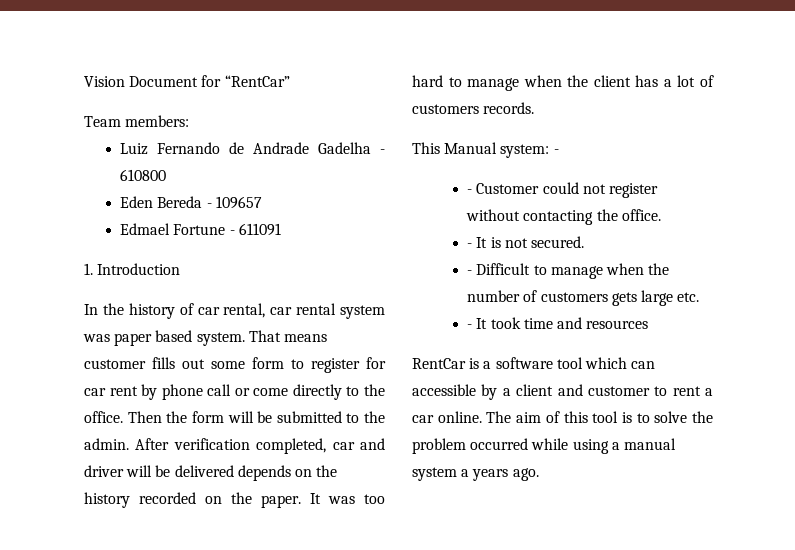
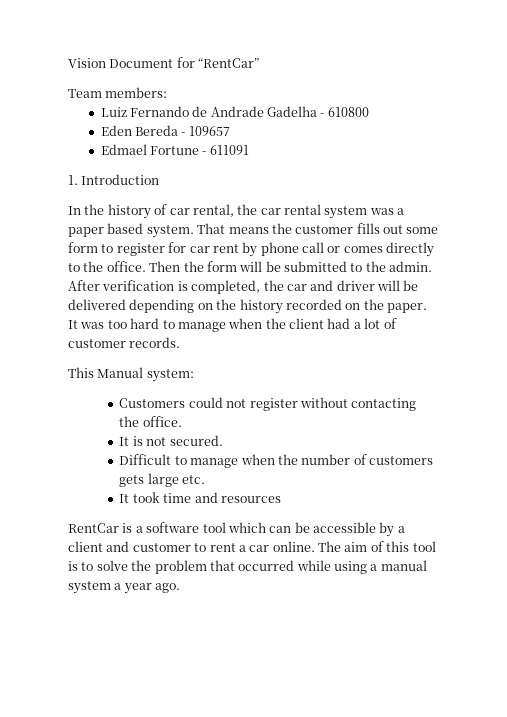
- In the history of car rental, car rental system was paper based system.
+ In the history of car rental, the car rental system was a paper based system.
- That means customer fills out some form to register for car rent by phone call or come directly to the office.
+ That means the customer fills out some form to register for car rent by phone call or comes directly to the office.
- After verification completed, car and driver will be delivered depends on the history recorded on the paper.
+ After verification is completed, the car and driver will be delivered depending on the history recorded on the paper.
- It was too hard to manage when the client has a lot of customers records.
+ It was too hard to manage when the client had a lot of customer records.
- This Manual system: -
- - Customer could not register without contacting the office.
+ This Manual system:
+ Customers could not register without contacting the office.
- - It is not secured.
+ It is not secured.
- - Difficult to manage when the number of customers gets large etc.
+ Difficult to manage when the number of customers gets large etc.
- - It took time and resources
+ It took time and resources
- RentCar is a software tool which can accessible by a client and customer to rent a car online.
+ RentCar is a software tool which can be accessible by a client and customer to rent a car online.
- The aim of this tool is to solve the problem occurred while using a manual system a years ago.
+ The aim of this tool is to solve the problem that occurred while using a manual system a year ago.

